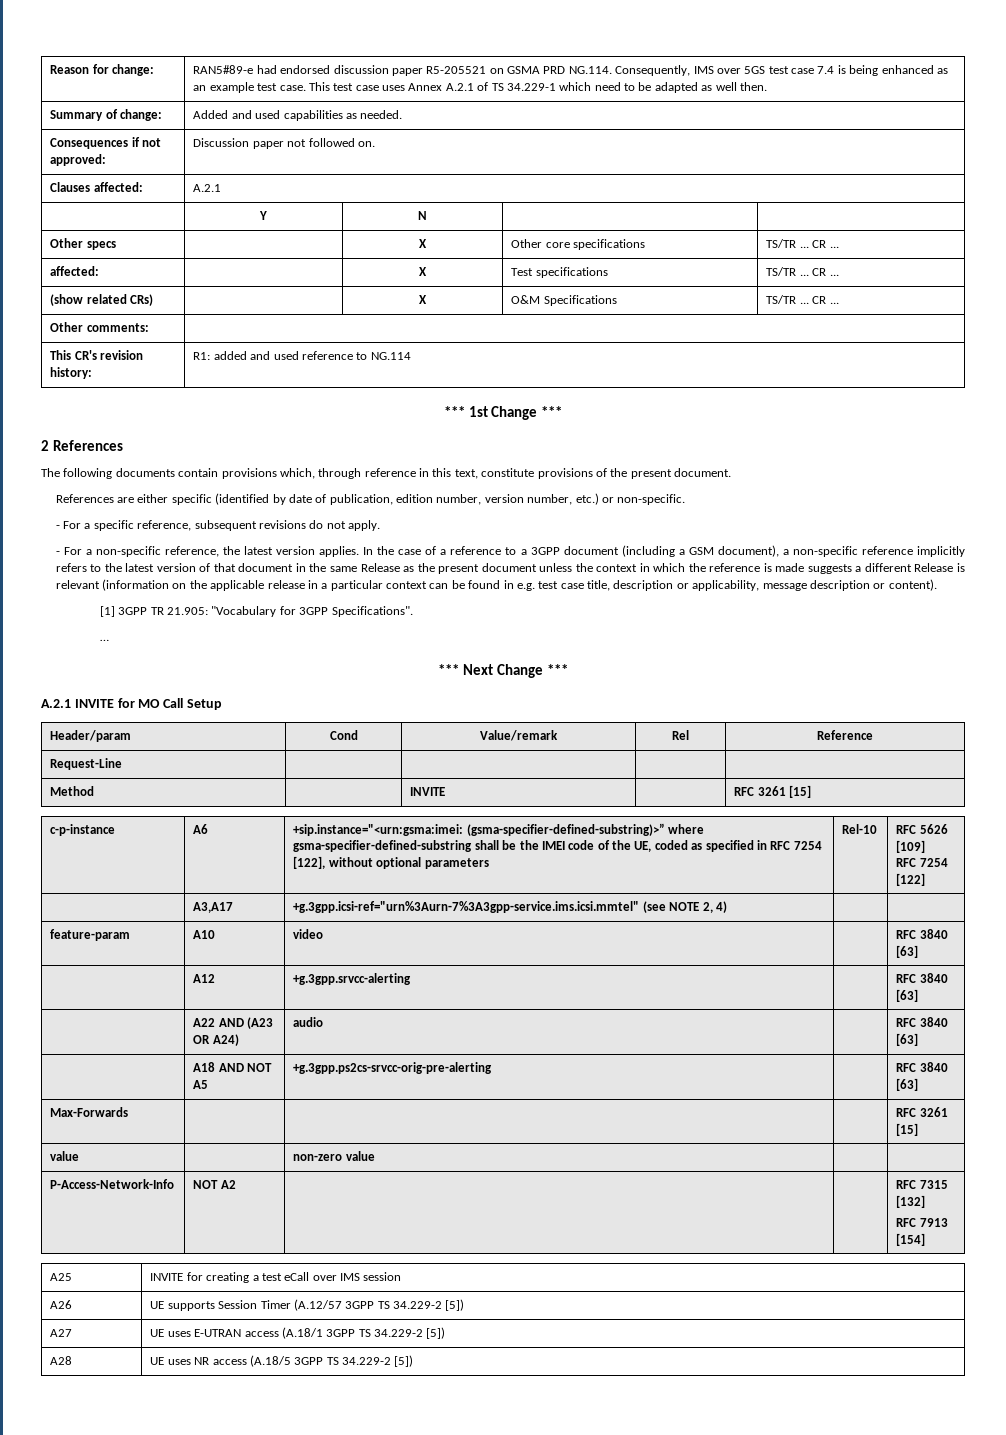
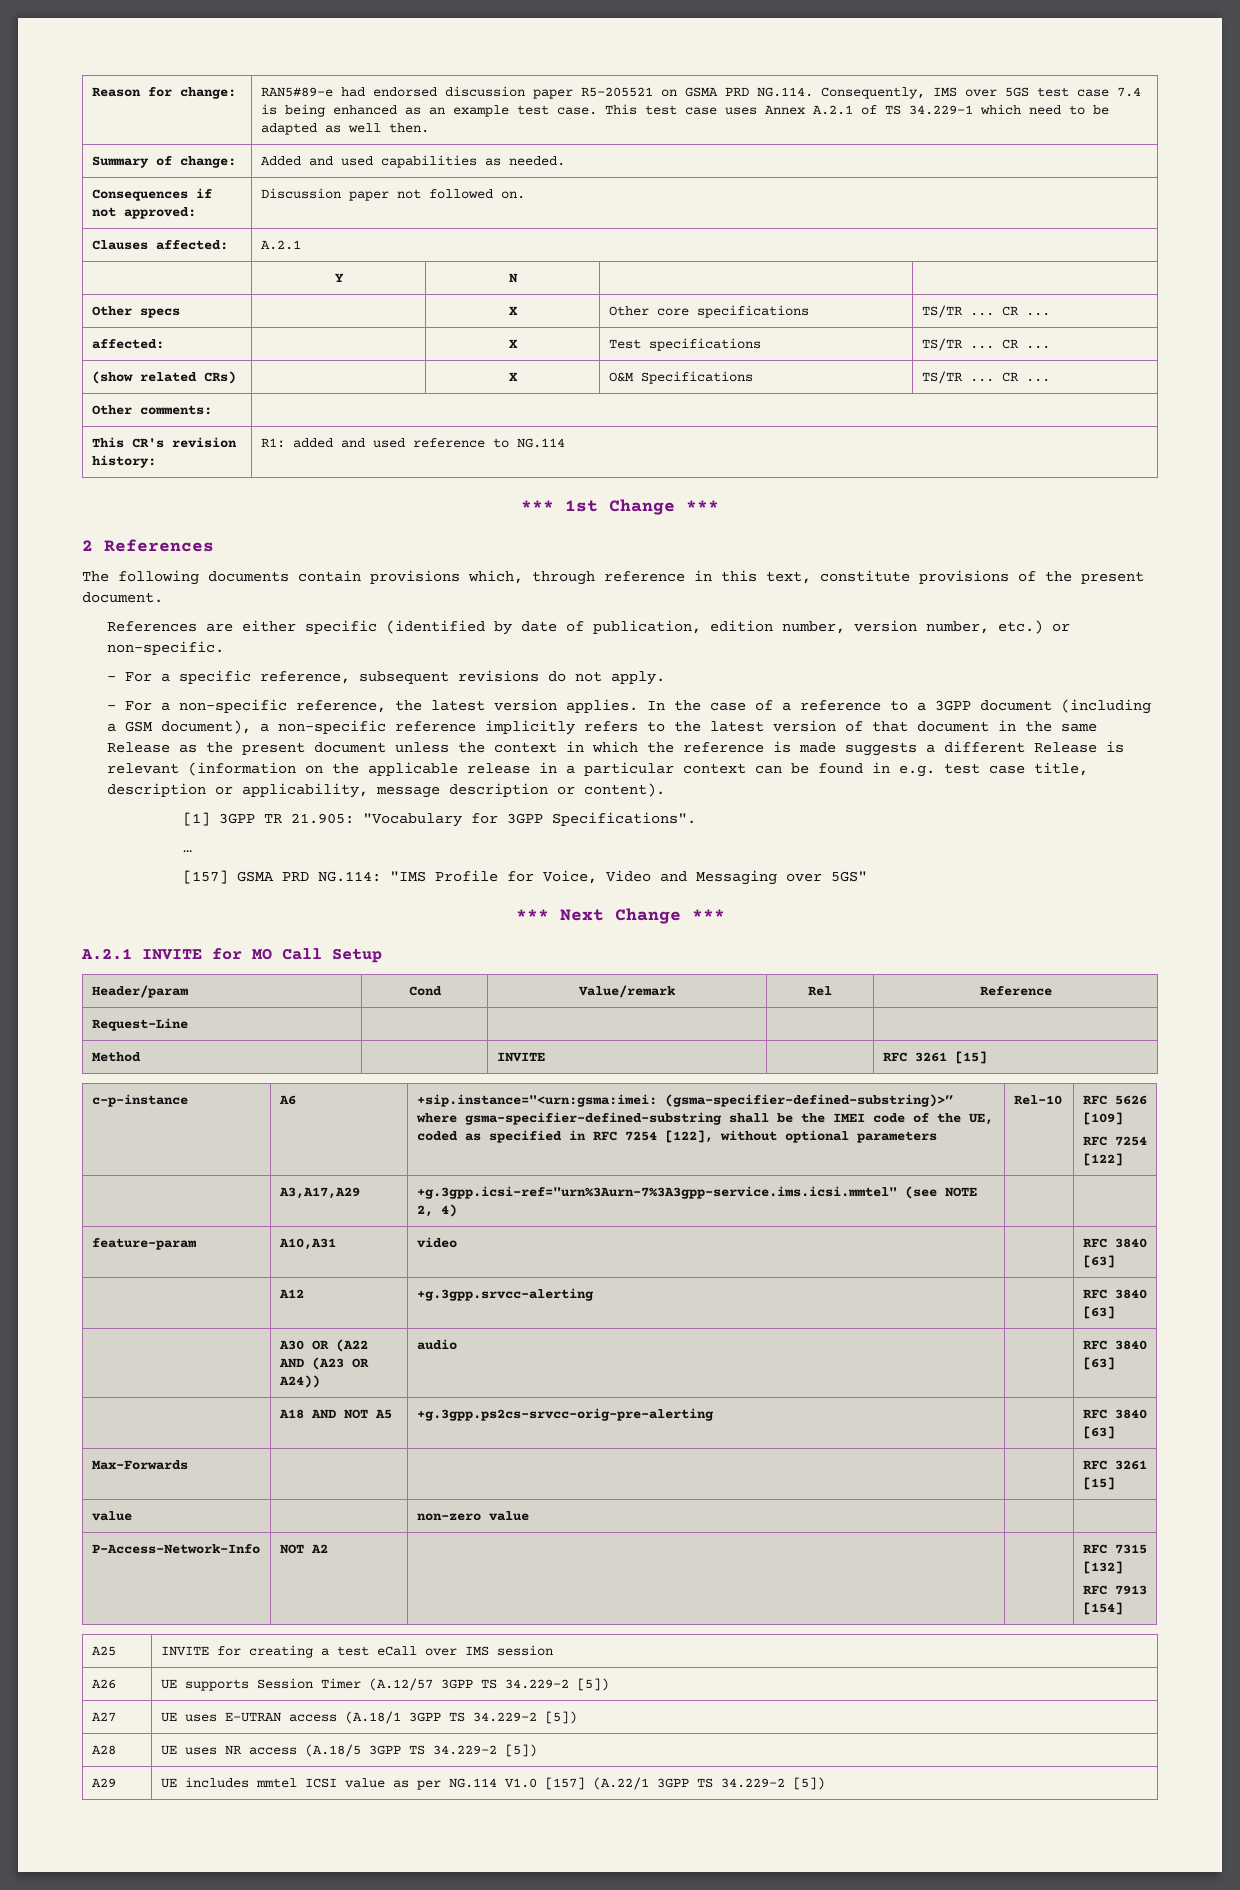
+ [157] GSMA PRD NG.114: "IMS Profile for Voice, Video and Messaging over 5GS"
- | A3,A17 | +g.3gpp.icsi-ref="urn%3Aurn-7%3A3gpp-service.ims.icsi.mmtel" (see NOTE 2, 4) | |
+ | A3,A17,A29 | +g.3gpp.icsi-ref="urn%3Aurn-7%3A3gpp-service.ims.icsi.mmtel" (see NOTE 2, 4) | |
- feature-param | A10 | video | | RFC 3840 [63]
+ feature-param | A10,A31 | video | | RFC 3840 [63]
- | A22 AND (A23 OR A24) | audio | | RFC 3840 [63]
+ | A30 OR (A22 AND (A23 OR A24)) | audio | | RFC 3840 [63]
+ A29 | UE includes mmtel ICSI value as per NG.114 V1.0 [157] (A.22/1 3GPP TS 34.229-2 [5])

